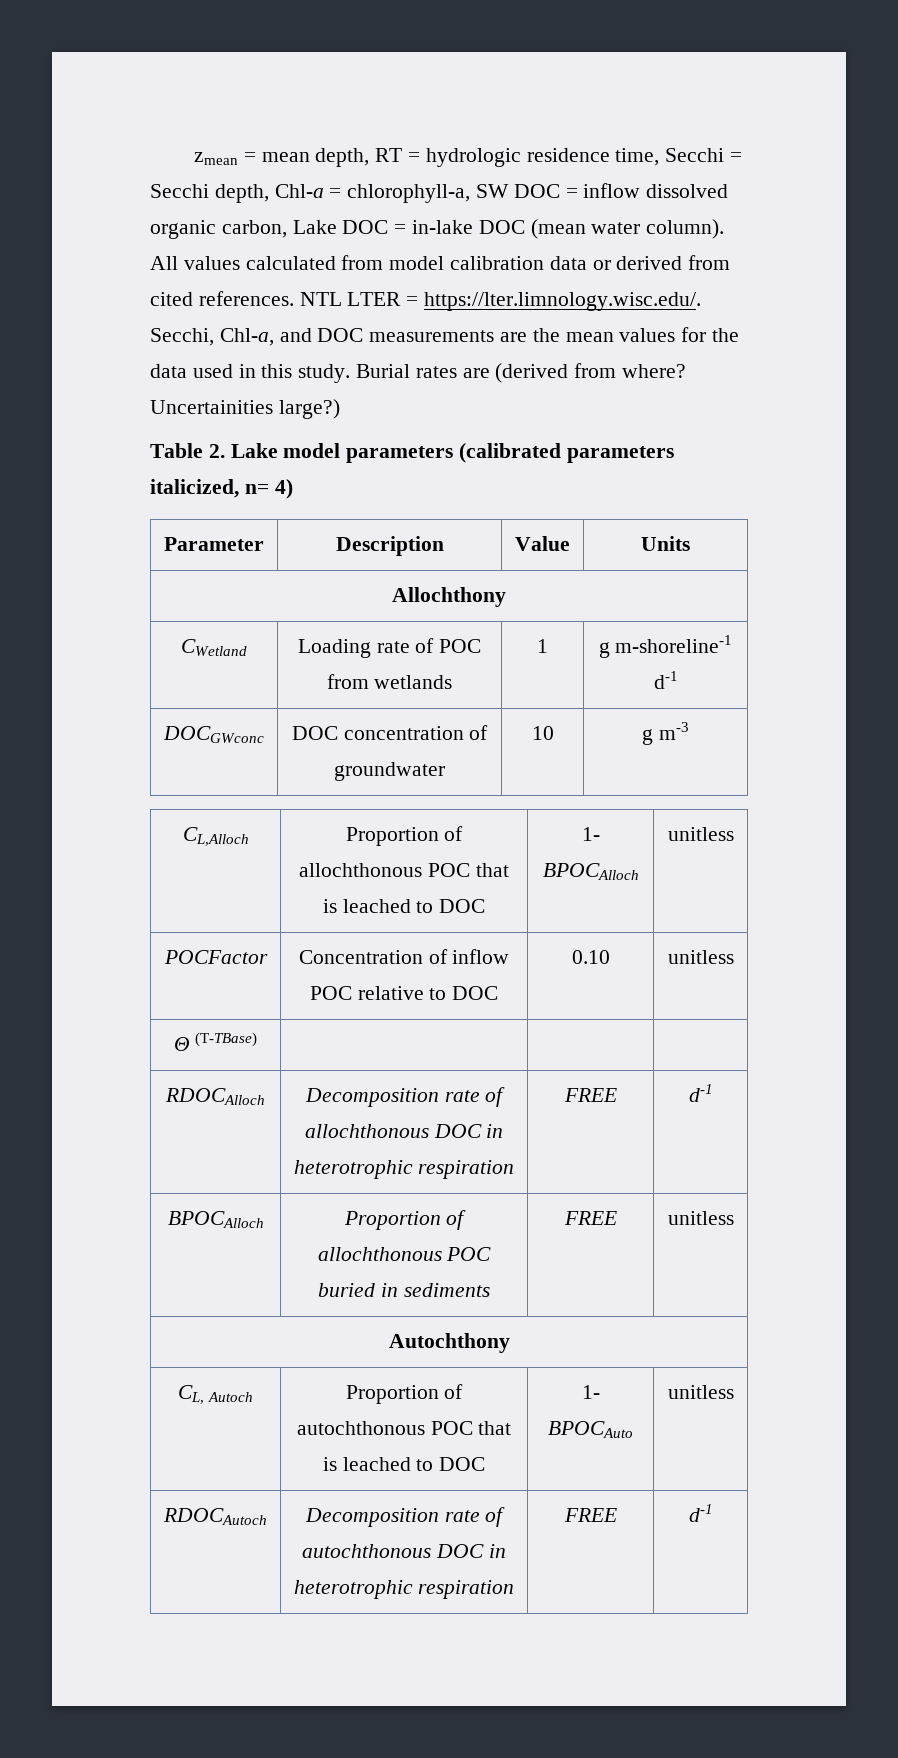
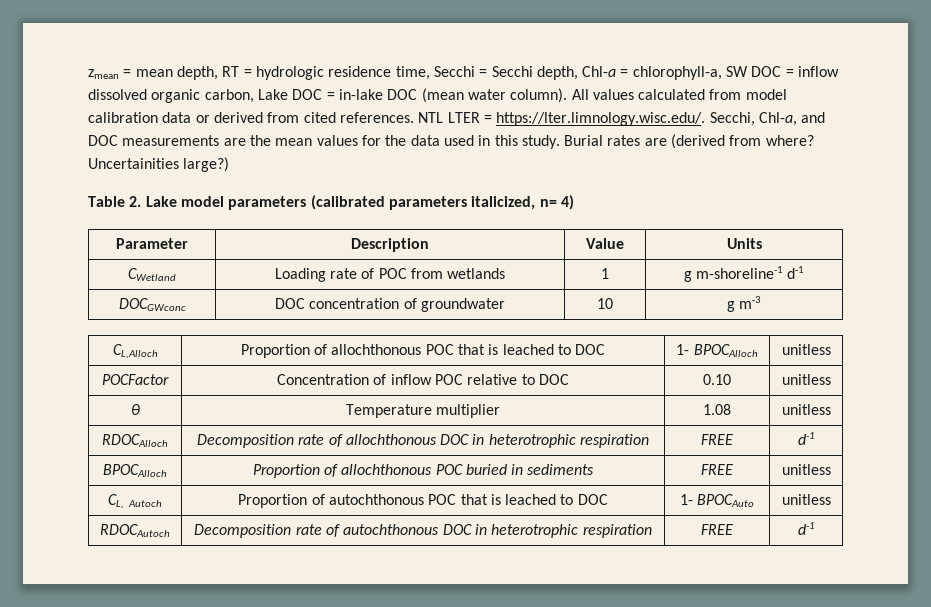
- Allochthony
- Θ (T-TBase) | | |
+ θ | Temperature multiplier | 1.08 | unitless
- Autochthony

